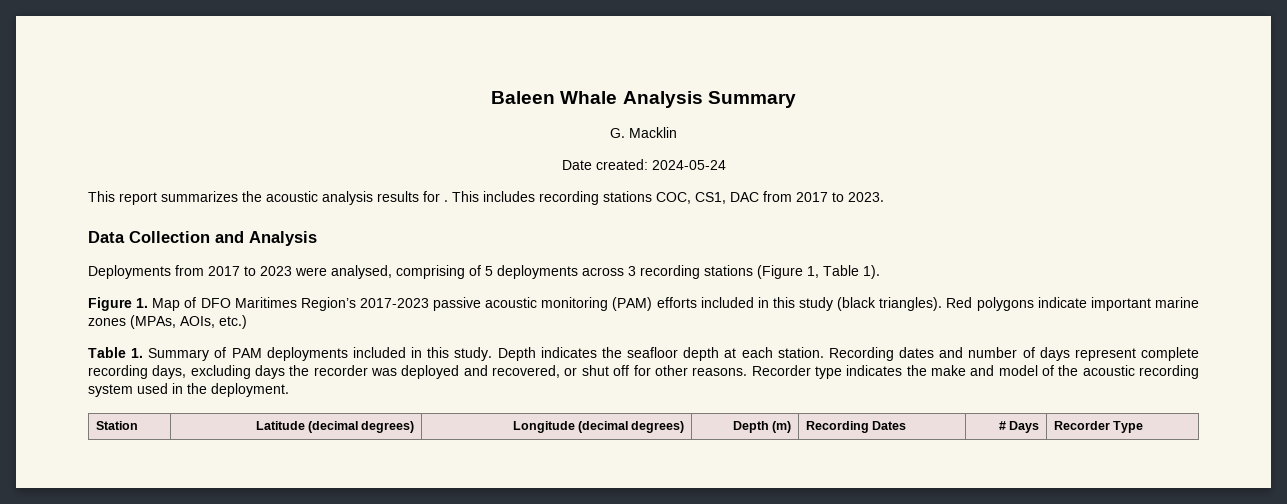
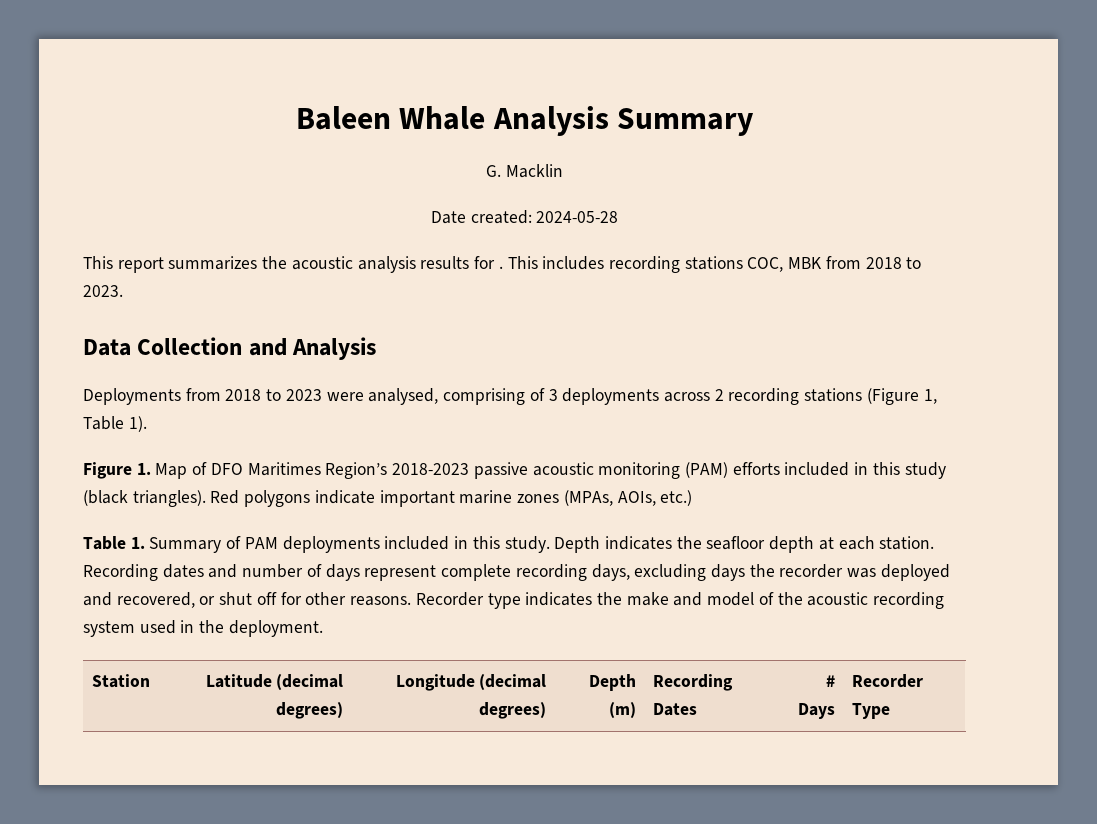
- Date created: 2024-05-24
+ Date created: 2024-05-28
- This includes recording stations COC, CS1, DAC from 2017 to 2023.
+ This includes recording stations COC, MBK from 2018 to 2023.
- Deployments from 2017 to 2023 were analysed, comprising of 5 deployments across 3 recording stations (Figure 1, Table 1).
+ Deployments from 2018 to 2023 were analysed, comprising of 3 deployments across 2 recording stations (Figure 1, Table 1).
- Figure 1. Map of DFO Maritimes Region’s 2017-2023 passive acoustic monitoring (PAM) efforts included in this study (black triangles).
+ Figure 1. Map of DFO Maritimes Region’s 2018-2023 passive acoustic monitoring (PAM) efforts included in this study (black triangles).

